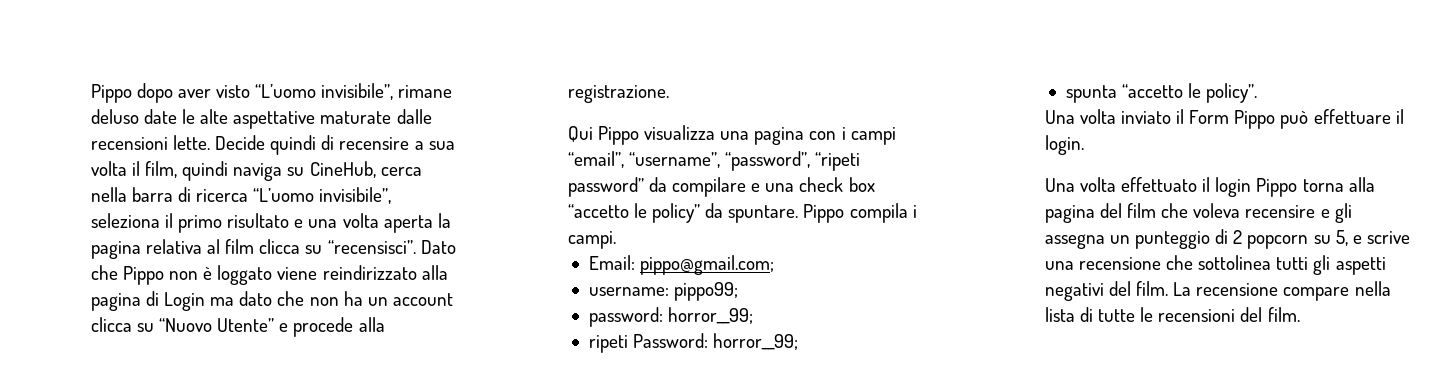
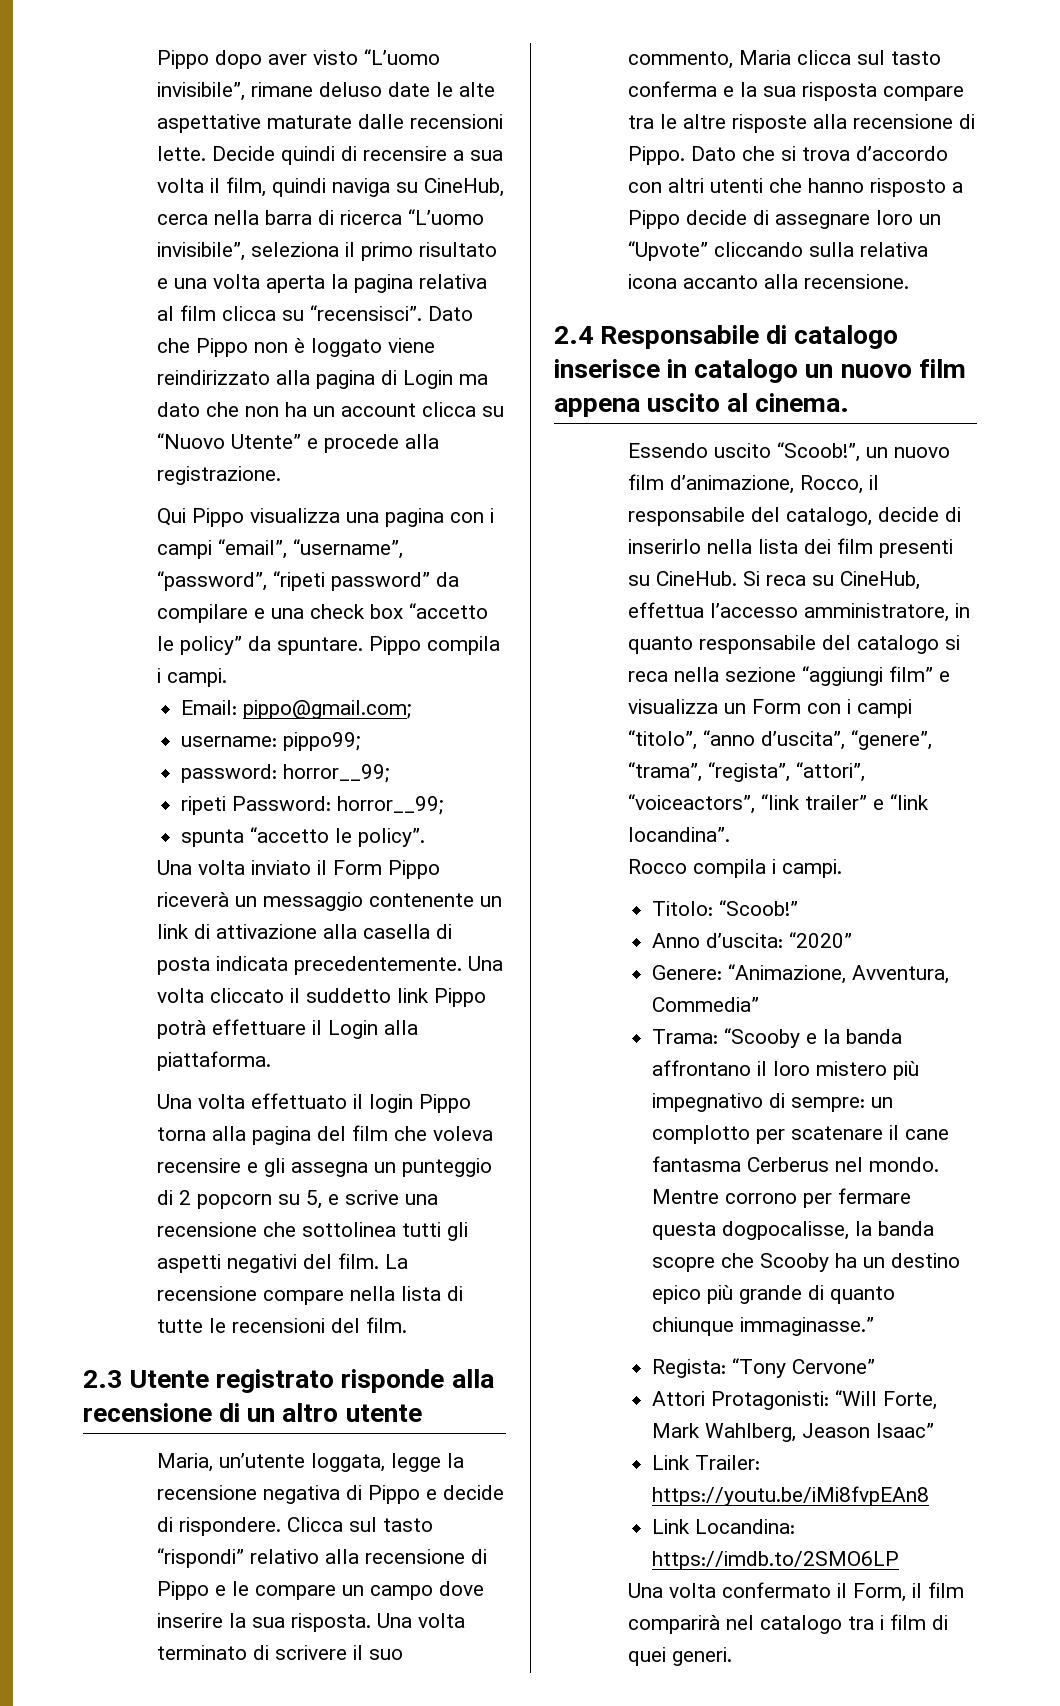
- Una volta inviato il Form Pippo può effettuare il login.
+ Una volta inviato il Form Pippo riceverà un messaggio contenente un link di attivazione alla casella di posta indicata precedentemente. Una volta cliccato il suddetto link Pippo potrà effettuare il Login alla piattaforma.
+ 2.3 Utente registrato risponde alla recensione di un altro utente
+ Maria, un’utente loggata, legge la recensione negativa di Pippo e decide di rispondere. Clicca sul tasto “rispondi” relativo alla recensione di Pippo e le compare un campo dove inserire la sua risposta. Una volta terminato di scrivere il suo commento, Maria clicca sul tasto conferma e la sua risposta compare tra le altre risposte alla recensione di Pippo. Dato che si trova d’accordo con altri utenti che hanno risposto a Pippo decide di assegnare loro un “Upvote” cliccando sulla relativa icona accanto alla recensione.
+ 2.4 Responsabile di catalogo inserisce in catalogo un nuovo film appena uscito al cinema.
+ Essendo uscito “Scoob!”, un nuovo film d’animazione, Rocco, il responsabile del catalogo, decide di inserirlo nella lista dei film presenti su CineHub. Si reca su CineHub, effettua l’accesso amministratore, in quanto responsabile del catalogo si reca nella sezione “aggiungi film” e visualizza un Form con i campi “titolo”, “anno d’uscita”, “genere”, “trama”, “regista”, “attori”, “voiceactors”, “link trailer” e “link locandina”.
+ Rocco compila i campi.
+ Titolo: “Scoob!”
+ Anno d’uscita: “2020”
+ Genere: “Animazione, Avventura, Commedia”
+ Trama: “Scooby e la banda affrontano il loro mistero più impegnativo di sempre: un complotto per scatenare il cane fantasma Cerberus nel mondo. Mentre corrono per fermare questa dogpocalisse, la banda scopre che Scooby ha un destino epico più grande di quanto chiunque immaginasse.”
+ Regista: “Tony Cervone”
+ Attori Protagonisti: “Will Forte, Mark Wahlberg, Jeason Isaac”
+ Link Trailer: https://youtu.be/iMi8fvpEAn8
+ Link Locandina: https://imdb.to/2SMO6LP
+ Una volta confermato il Form, il film comparirà nel catalogo tra i film di quei generi.

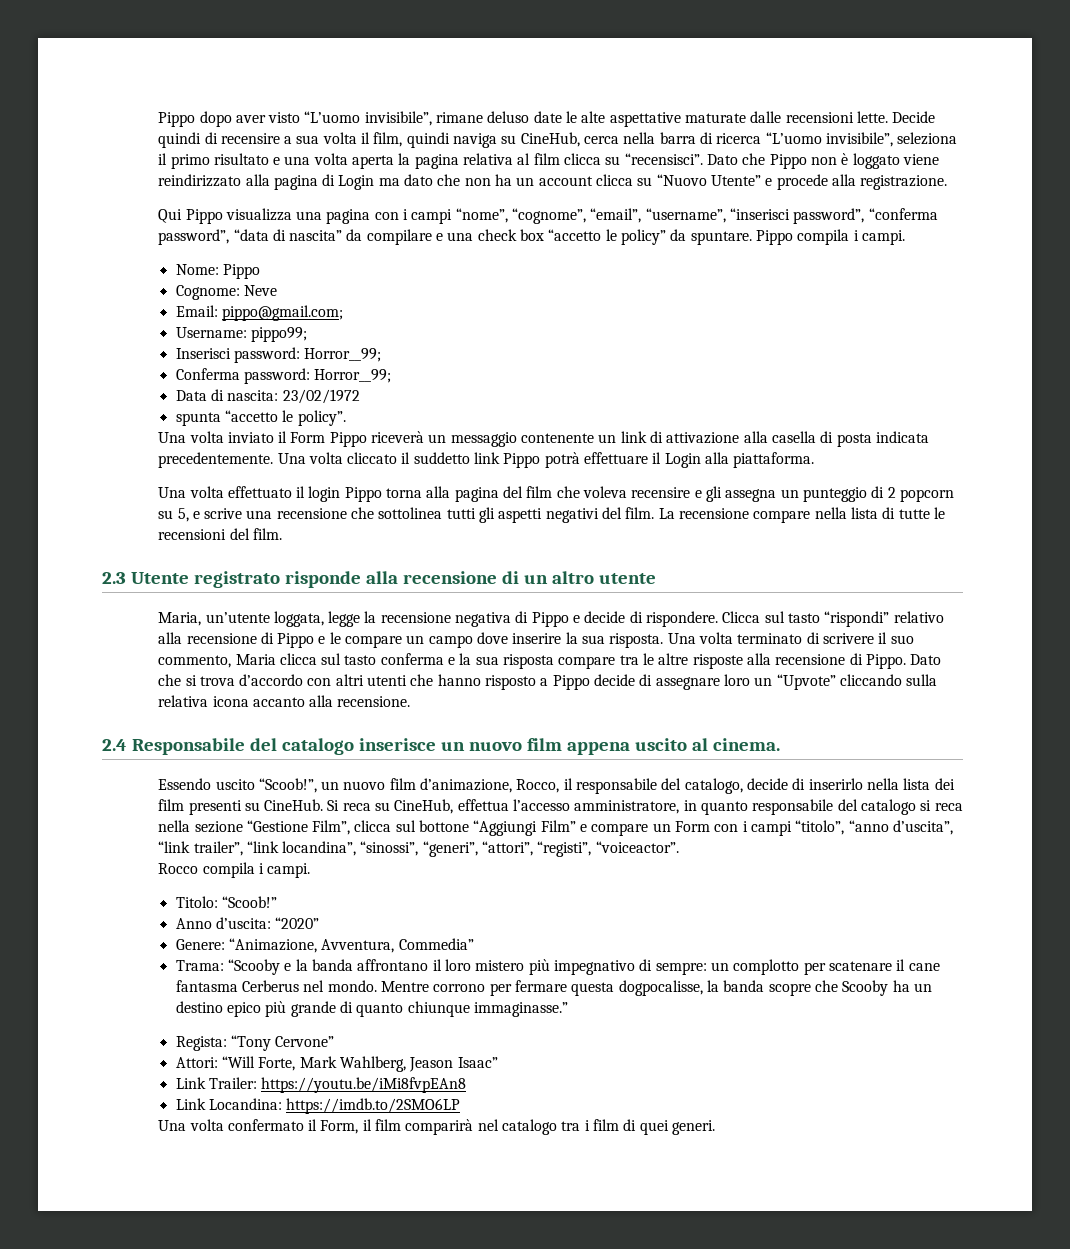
- Qui Pippo visualizza una pagina con i campi “email”, “username”, “password”, “ripeti password” da compilare e una check box “accetto le policy” da spuntare.
+ Qui Pippo visualizza una pagina con i campi “nome”, “cognome”, “email”, “username”, “inserisci password”, “conferma password”, “data di nascita” da compilare e una check box “accetto le policy” da spuntare.
+ Nome: Pippo
+ Cognome: Neve
- username: pippo99;
+ Username: pippo99;
- password: horror__99;
- ripeti Password: horror__99;
+ Inserisci password: Horror__99;
+ Conferma password: Horror__99;
+ Data di nascita: 23/02/1972
- 2.4 Responsabile di catalogo inserisce in catalogo un nuovo film appena uscito al cinema.
+ 2.4 Responsabile del catalogo inserisce un nuovo film appena uscito al cinema.
- Si reca su CineHub, effettua l’accesso amministratore, in quanto responsabile del catalogo si reca nella sezione “aggiungi film” e visualizza un Form con i campi “titolo”, “anno d’uscita”, “genere”, “trama”, “regista”, “attori”, “voiceactors”, “link trailer” e “link locandina”.
+ Si reca su CineHub, effettua l’accesso amministratore, in quanto responsabile del catalogo si reca nella sezione “Gestione Film”, clicca sul bottone “Aggiungi Film” e compare un Form con i campi “titolo”, “anno d’uscita”, “link trailer”, “link locandina”, “sinossi”, “generi”, “attori”, “registi”, “voiceactor”.
- Attori Protagonisti: “Will Forte, Mark Wahlberg, Jeason Isaac”
+ Attori: “Will Forte, Mark Wahlberg, Jeason Isaac”

